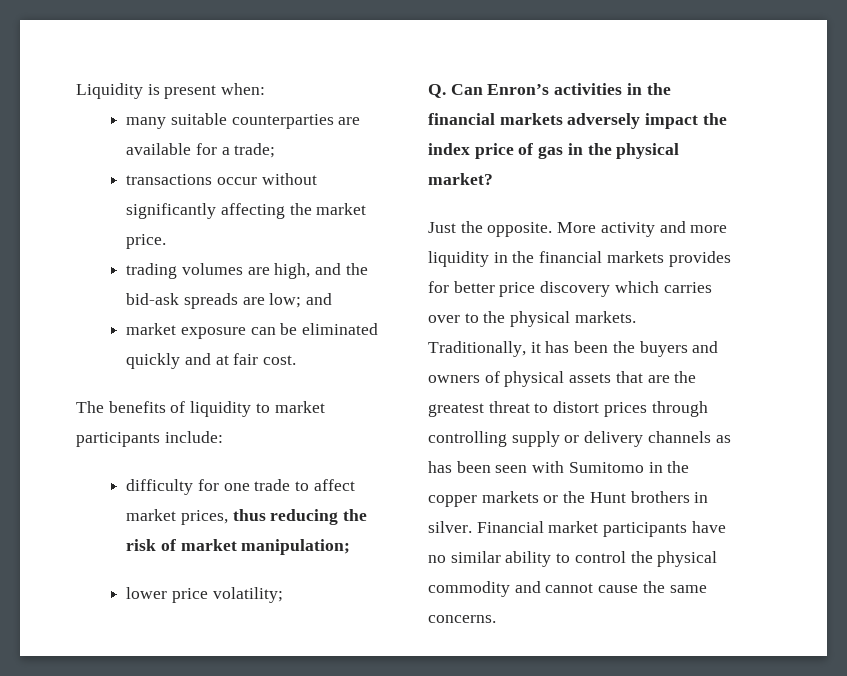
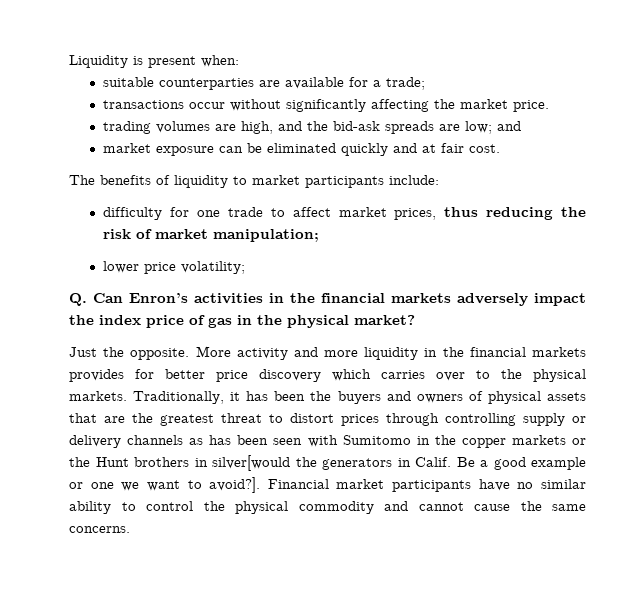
- many suitable counterparties are available for a trade;
+ suitable counterparties are available for a trade;
- Traditionally, it has been the buyers and owners of physical assets that are the greatest threat to distort prices through controlling supply or delivery channels as has been seen with Sumitomo in the copper markets or the Hunt brothers in silver.
+ Traditionally, it has been the buyers and owners of physical assets that are the greatest threat to distort prices through controlling supply or delivery channels as has been seen with Sumitomo in the copper markets or the Hunt brothers in silver[would the generators in Calif. Be a good example or one we want to avoid?].

